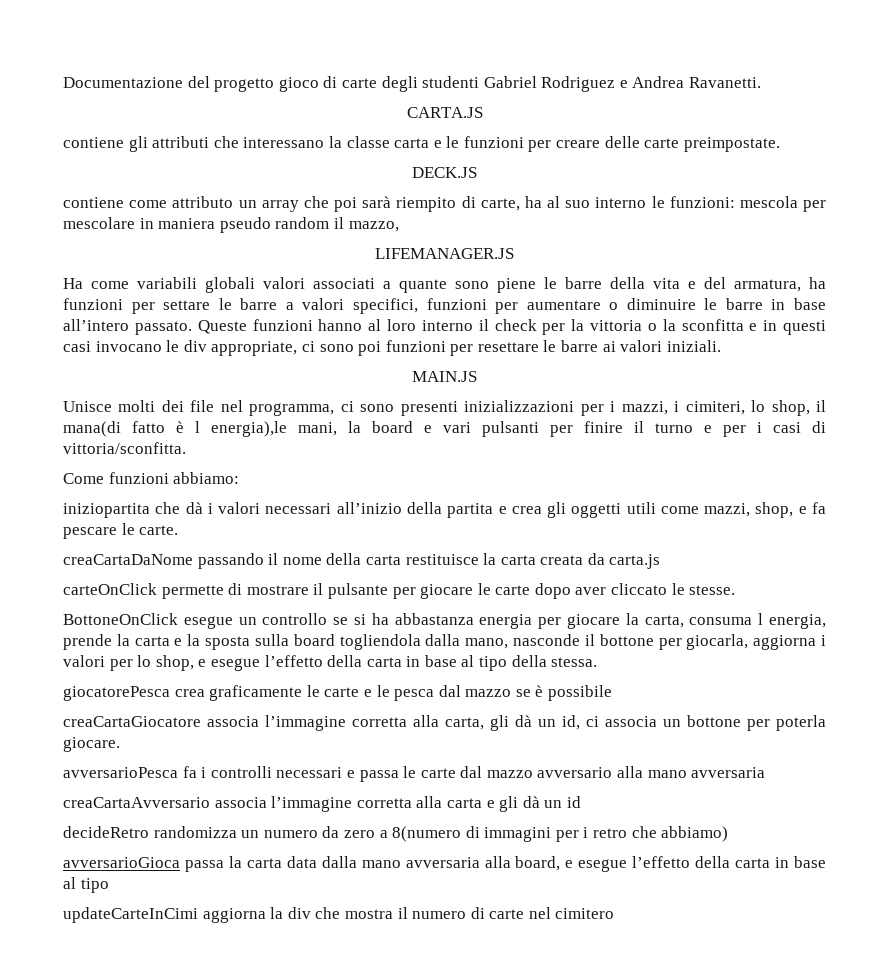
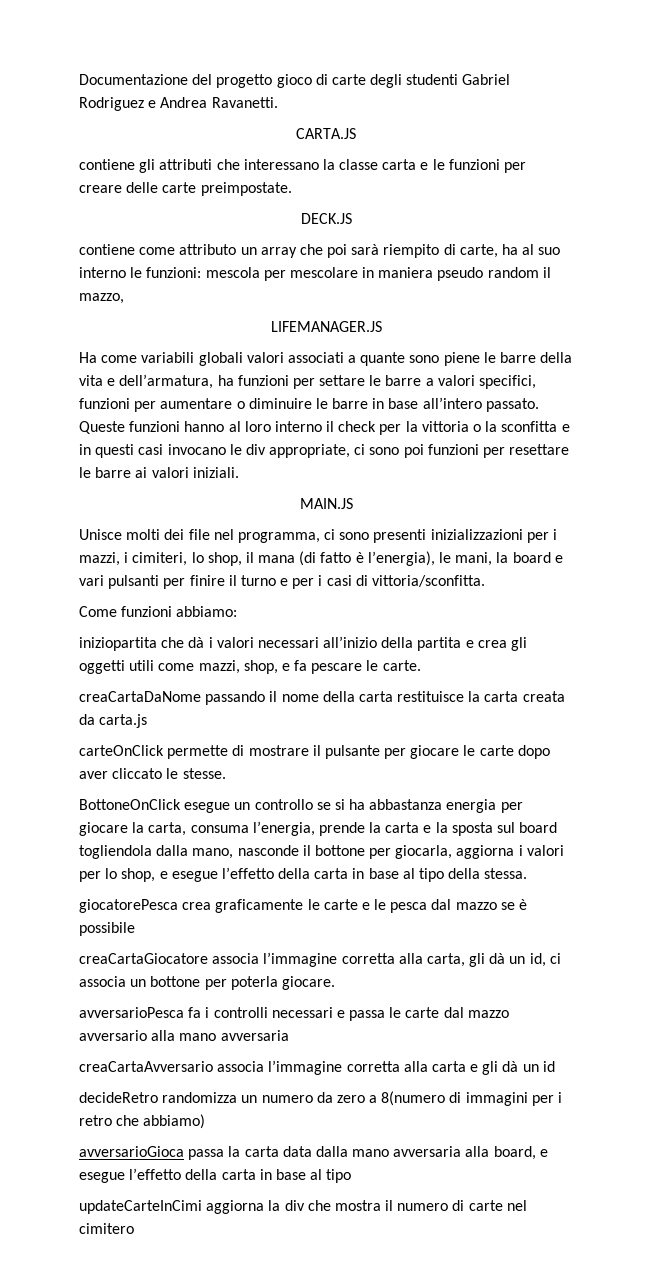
- Ha come variabili globali valori associati a quante sono piene le barre della vita e del armatura, ha funzioni per settare le barre a valori specifici, funzioni per aumentare o diminuire le barre in base all’intero passato.
+ Ha come variabili globali valori associati a quante sono piene le barre della vita e dell’armatura, ha funzioni per settare le barre a valori specifici, funzioni per aumentare o diminuire le barre in base all’intero passato.
- Unisce molti dei file nel programma, ci sono presenti inizializzazioni per i mazzi, i cimiteri, lo shop, il mana(di fatto è l energia),le mani, la board e vari pulsanti per finire il turno e per i casi di vittoria/sconfitta.
+ Unisce molti dei file nel programma, ci sono presenti inizializzazioni per i mazzi, i cimiteri, lo shop, il mana (di fatto è l’energia), le mani, la board e vari pulsanti per finire il turno e per i casi di vittoria/sconfitta.
- BottoneOnClick esegue un controllo se si ha abbastanza energia per giocare la carta, consuma l energia, prende la carta e la sposta sulla board togliendola dalla mano, nasconde il bottone per giocarla, aggiorna i valori per lo shop, e esegue l’effetto della carta in base al tipo della stessa.
+ BottoneOnClick esegue un controllo se si ha abbastanza energia per giocare la carta, consuma l’energia, prende la carta e la sposta sul board togliendola dalla mano, nasconde il bottone per giocarla, aggiorna i valori per lo shop, e esegue l’effetto della carta in base al tipo della stessa.

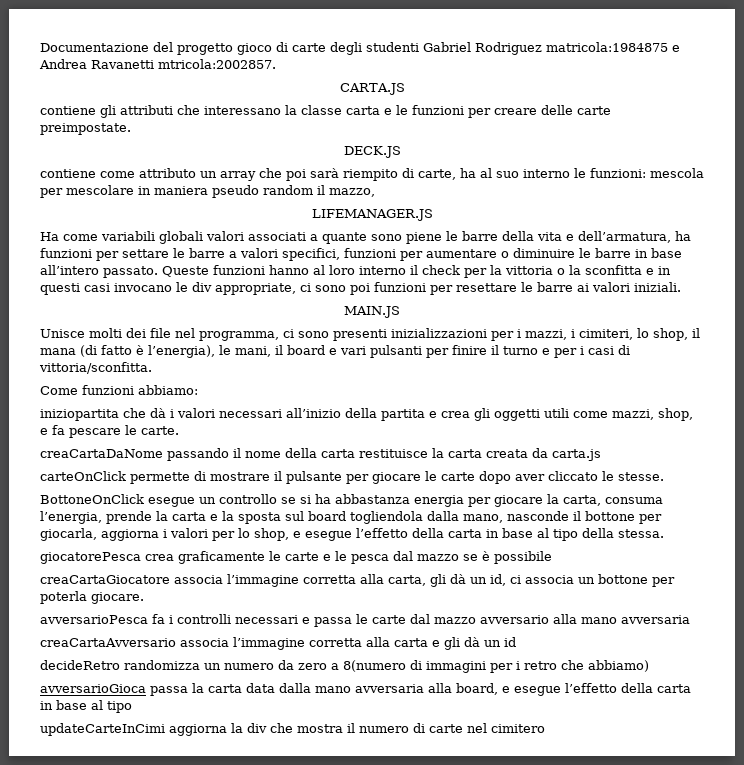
- Documentazione del progetto gioco di carte degli studenti Gabriel Rodriguez e Andrea Ravanetti.
+ Documentazione del progetto gioco di carte degli studenti Gabriel Rodriguez matricola:1984875 e Andrea Ravanetti mtricola:2002857.
- Unisce molti dei file nel programma, ci sono presenti inizializzazioni per i mazzi, i cimiteri, lo shop, il mana (di fatto è l’energia), le mani, la board e vari pulsanti per finire il turno e per i casi di vittoria/sconfitta.
+ Unisce molti dei file nel programma, ci sono presenti inizializzazioni per i mazzi, i cimiteri, lo shop, il mana (di fatto è l’energia), le mani, il board e vari pulsanti per finire il turno e per i casi di vittoria/sconfitta.

